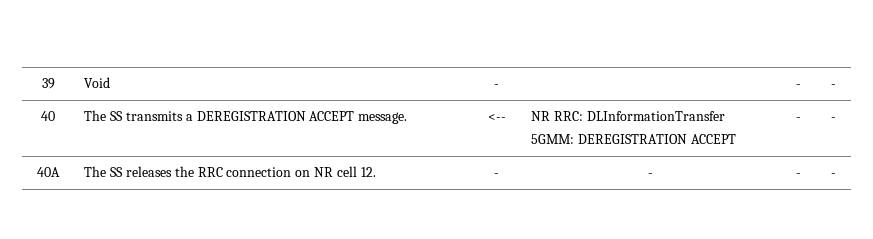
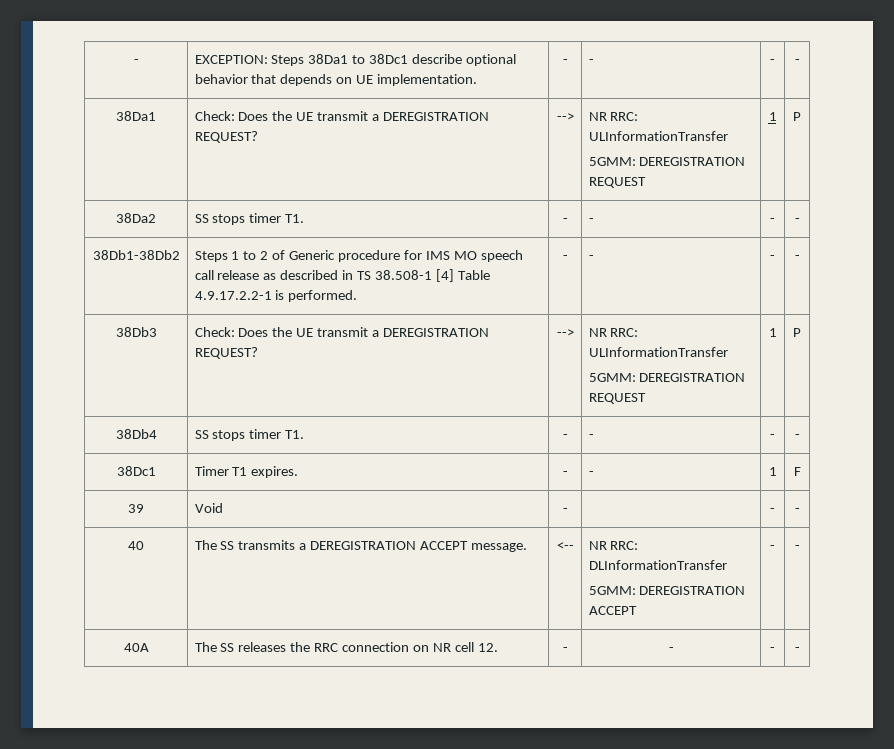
+ - | EXCEPTION: Steps 38Da1 to 38Dc1 describe optional behavior that depends on UE implementation. | - | - | - | -
+ 38Da1 | Check: Does the UE transmit a DEREGISTRATION REQUEST? | --> | NR RRC: ULInformationTransfer
+ 5GMM: DEREGISTRATION REQUEST | 1 | P
+ 38Da2 | SS stops timer T1. | - | - | - | -
+ 38Db1-38Db2 | Steps 1 to 2 of Generic procedure for IMS MO speech call release as described in TS 38.508-1 [4] Table 4.9.17.2.2-1 is performed. | - | - | - | -
+ 38Db3 | Check: Does the UE transmit a DEREGISTRATION REQUEST? | --> | NR RRC: ULInformationTransfer
+ 5GMM: DEREGISTRATION REQUEST | 1 | P
+ 38Db4 | SS stops timer T1. | - | - | - | -
+ 38Dc1 | Timer T1 expires. | - | - | 1 | F

